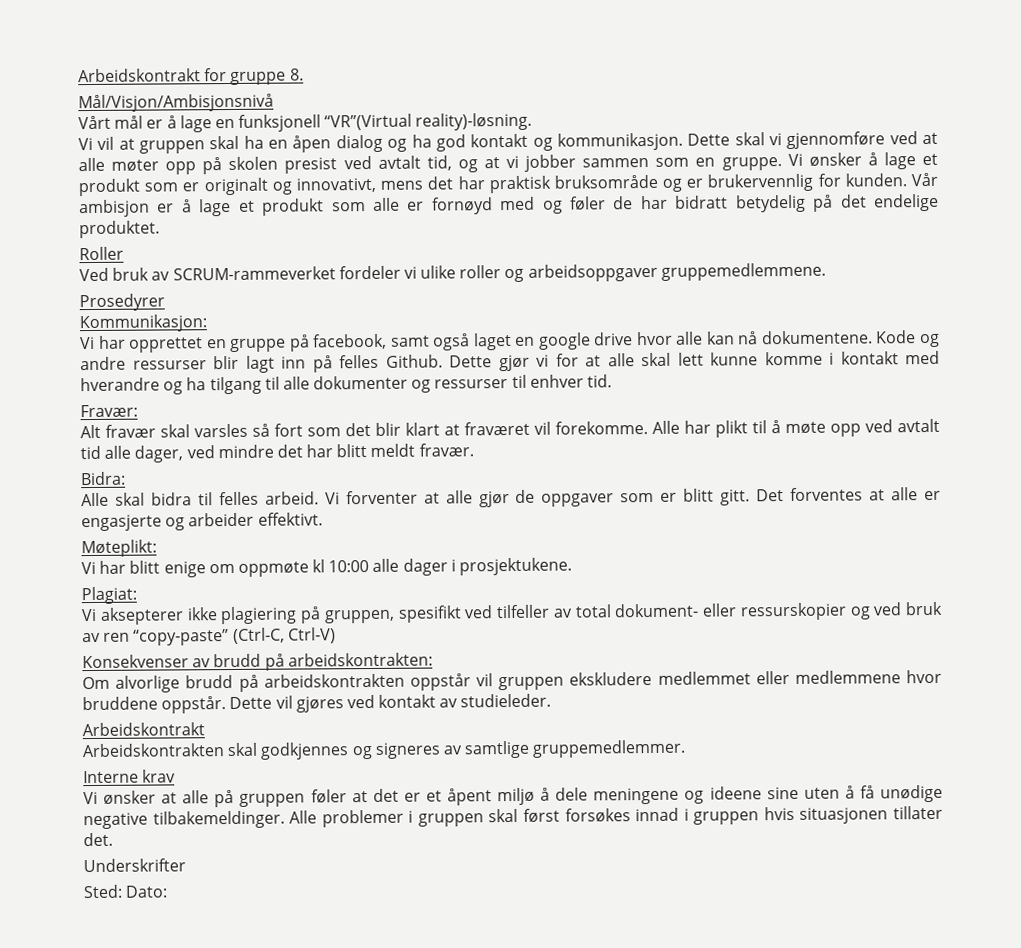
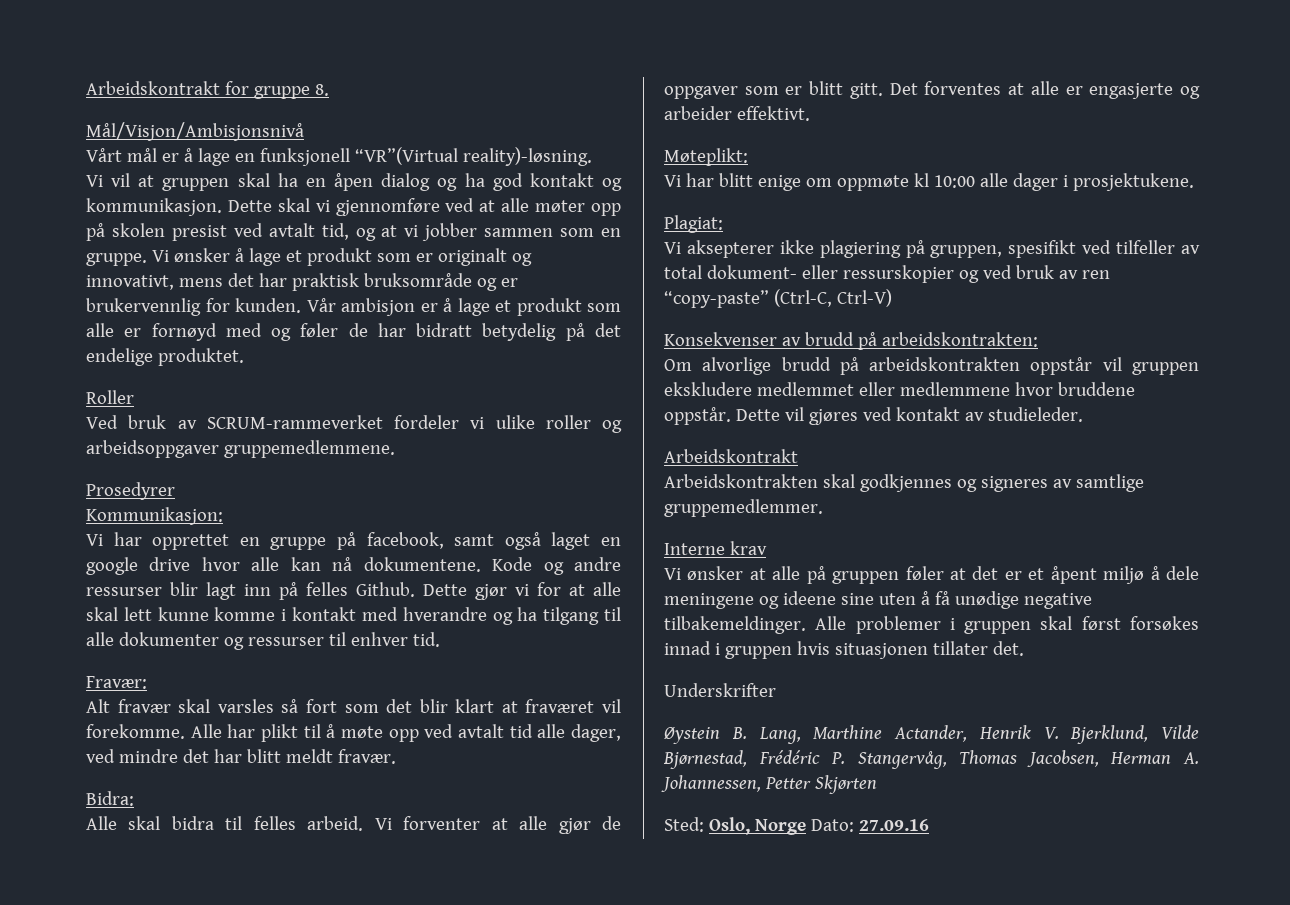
- Sted: Dato:
+ Øystein B. Lang, Marthine Actander, Henrik V. Bjerklund, Vilde Bjørnestad, Frédéric P. Stangervåg, Thomas Jacobsen, Herman A. Johannessen, Petter Skjørten
+ Sted: Oslo, Norge Dato: 27.09.16

